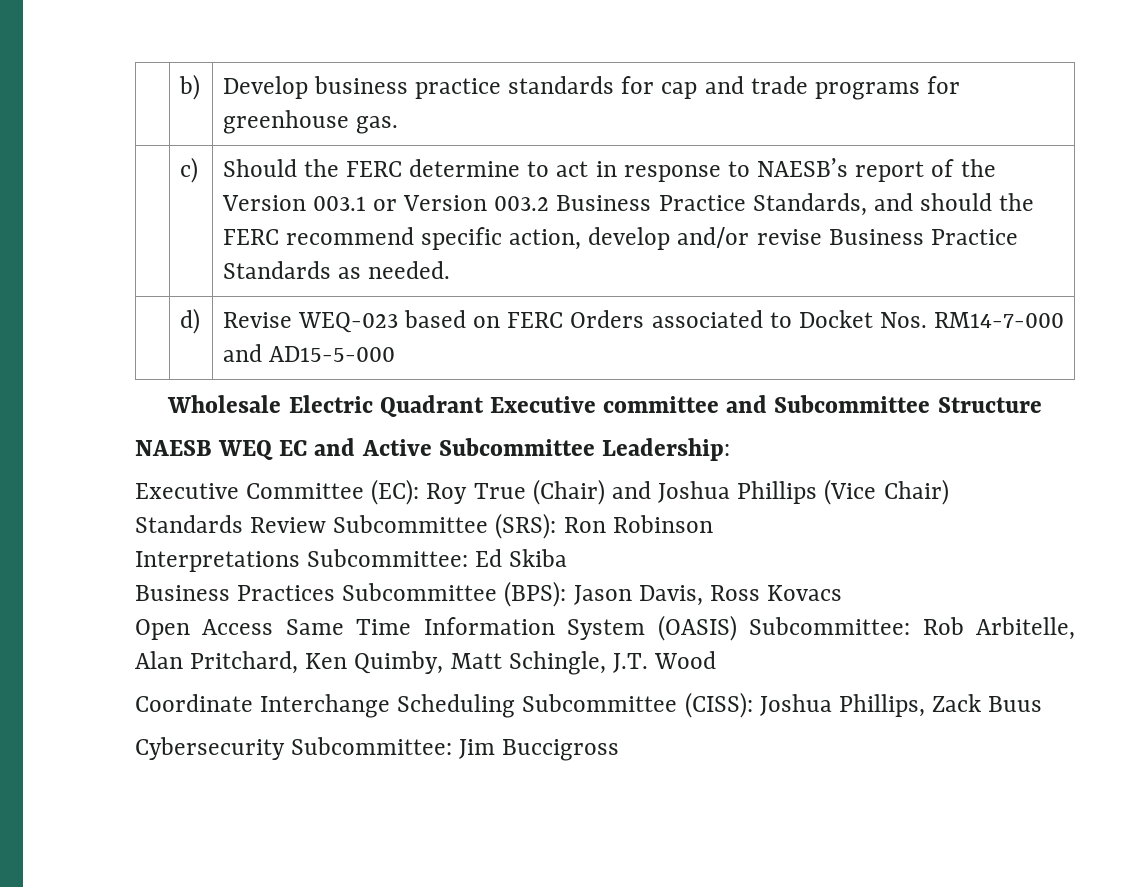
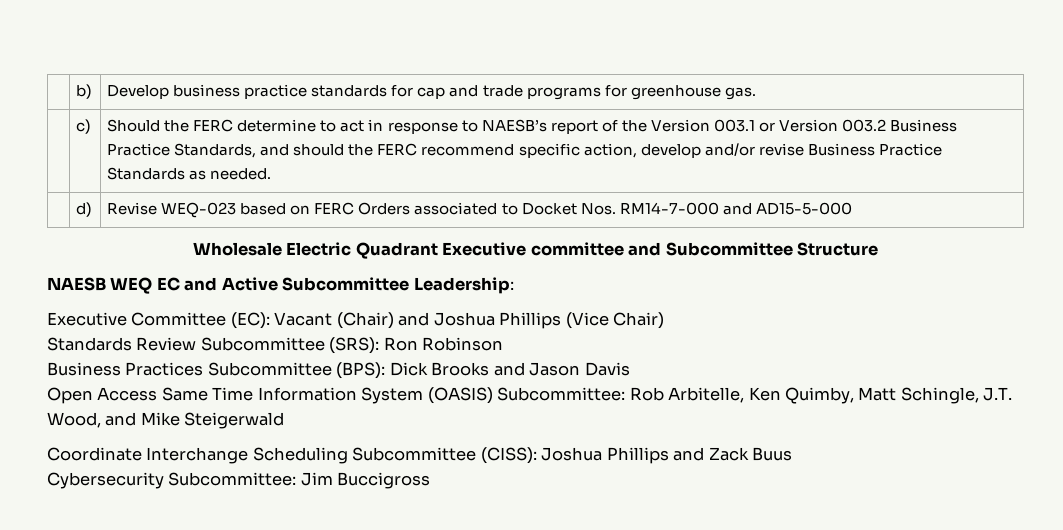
- Executive Committee (EC): Roy True (Chair) and Joshua Phillips (Vice Chair)
+ Executive Committee (EC): Vacant (Chair) and Joshua Phillips (Vice Chair)
- Interpretations Subcommittee: Ed Skiba
- Business Practices Subcommittee (BPS): Jason Davis, Ross Kovacs
+ Business Practices Subcommittee (BPS): Dick Brooks and Jason Davis
- Open Access Same Time Information System (OASIS) Subcommittee: Rob Arbitelle, Alan Pritchard, Ken Quimby, Matt Schingle, J.T. Wood
+ Open Access Same Time Information System (OASIS) Subcommittee: Rob Arbitelle, Ken Quimby, Matt Schingle, J.T. Wood, and Mike Steigerwald
- Coordinate Interchange Scheduling Subcommittee (CISS): Joshua Phillips, Zack Buus
+ Coordinate Interchange Scheduling Subcommittee (CISS): Joshua Phillips and Zack Buus

